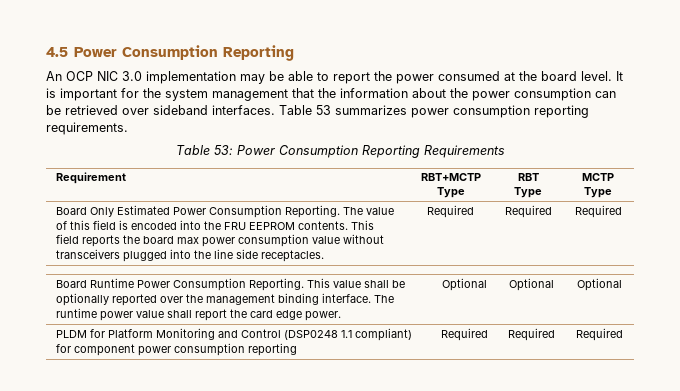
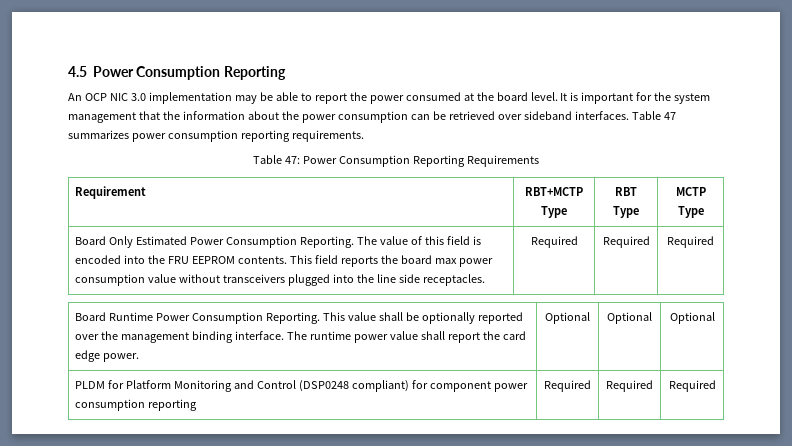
- Table 53 summarizes power consumption reporting requirements.
+ Table 47 summarizes power consumption reporting requirements.
- Table 53: Power Consumption Reporting Requirements
+ Table 47: Power Consumption Reporting Requirements
- PLDM for Platform Monitoring and Control (DSP0248 1.1 compliant) for component power consumption reporting | Required | Required | Required
+ PLDM for Platform Monitoring and Control (DSP0248 compliant) for component power consumption reporting | Required | Required | Required

